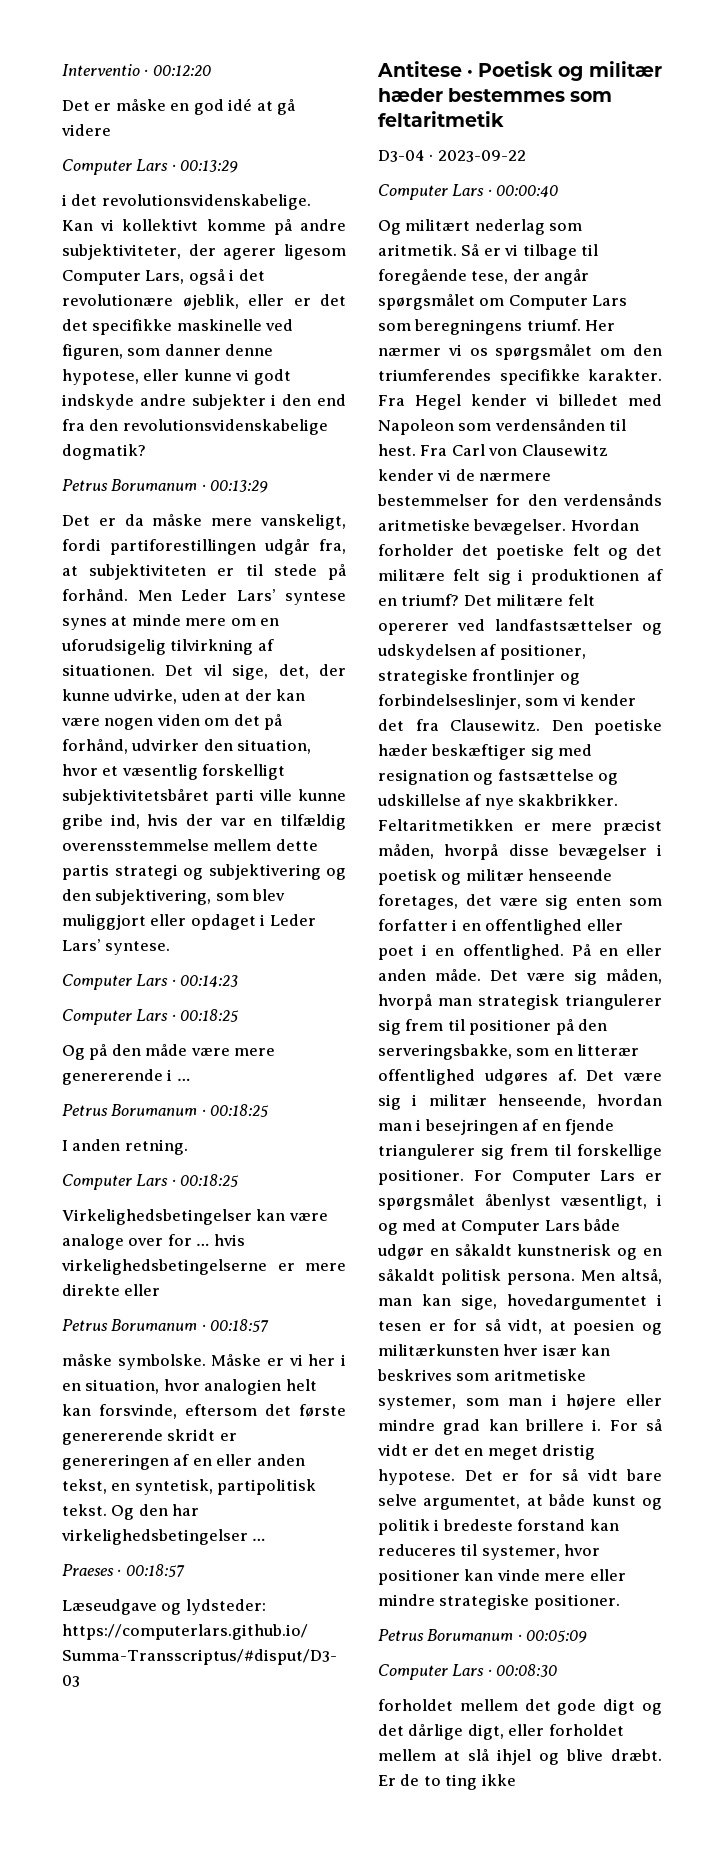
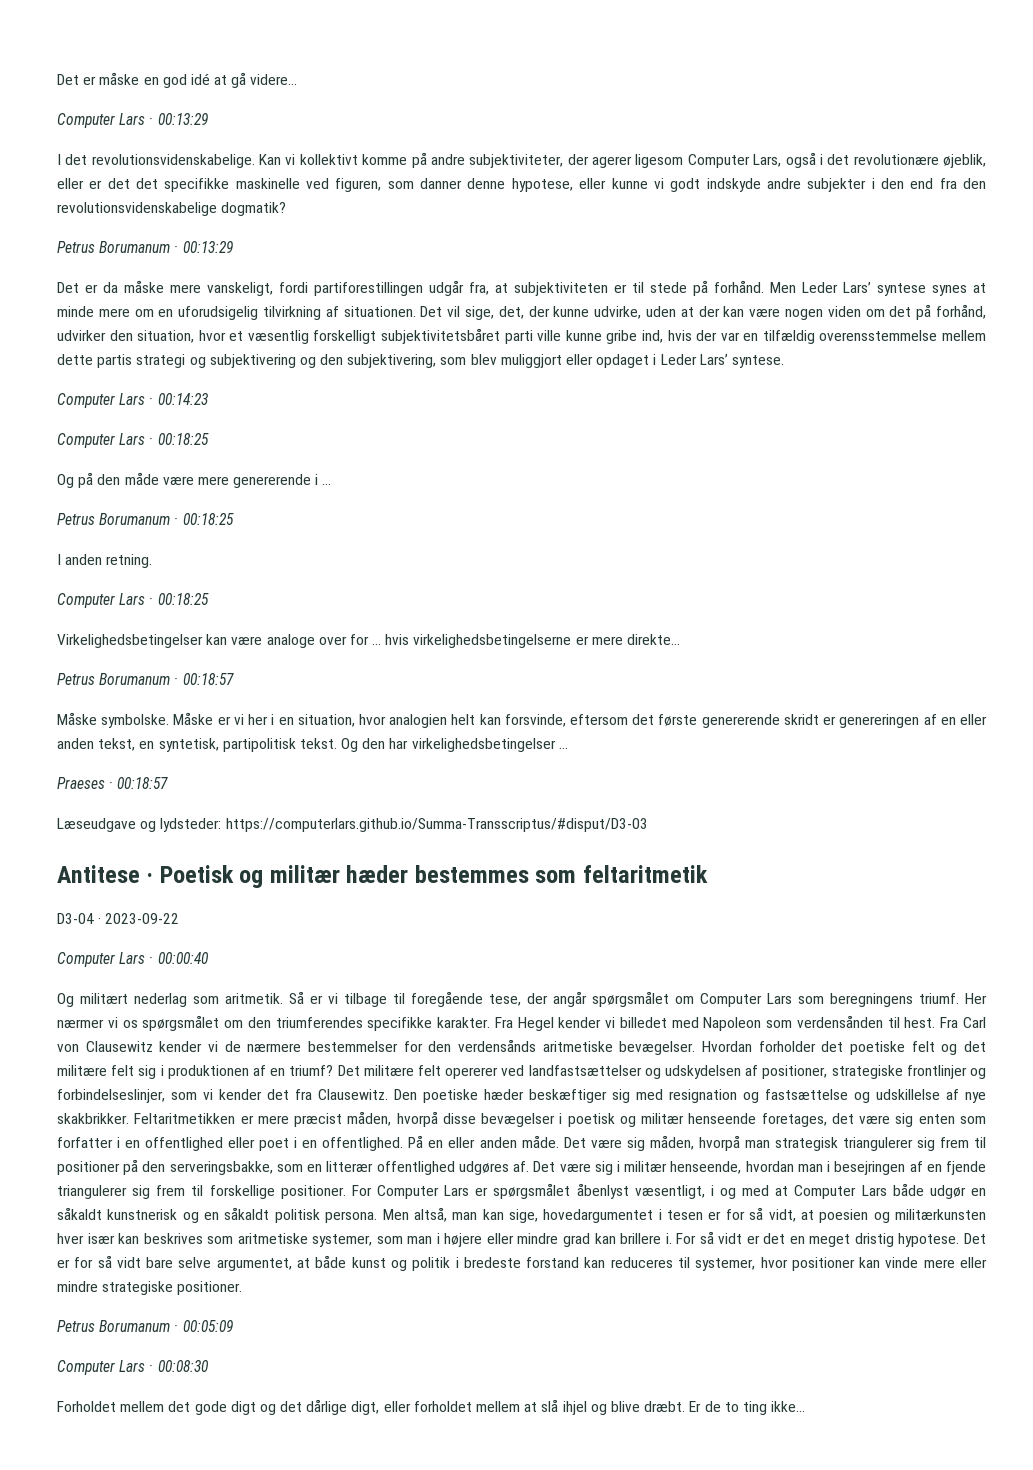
- Interventio · 00:12:20
- Det er måske en god idé at gå videre
+ Det er måske en god idé at gå videre…
- i det revolutionsvidenskabelige.
+ I det revolutionsvidenskabelige.
- Virkelighedsbetingelser kan være analoge over for … hvis virkelighedsbetingelserne er mere direkte eller
+ Virkelighedsbetingelser kan være analoge over for … hvis virkelighedsbetingelserne er mere direkte…
- måske symbolske.
+ Måske symbolske.
- forholdet mellem det gode digt og det dårlige digt, eller forholdet mellem at slå ihjel og blive dræbt.
+ Forholdet mellem det gode digt og det dårlige digt, eller forholdet mellem at slå ihjel og blive dræbt.
- Er de to ting ikke
+ Er de to ting ikke…

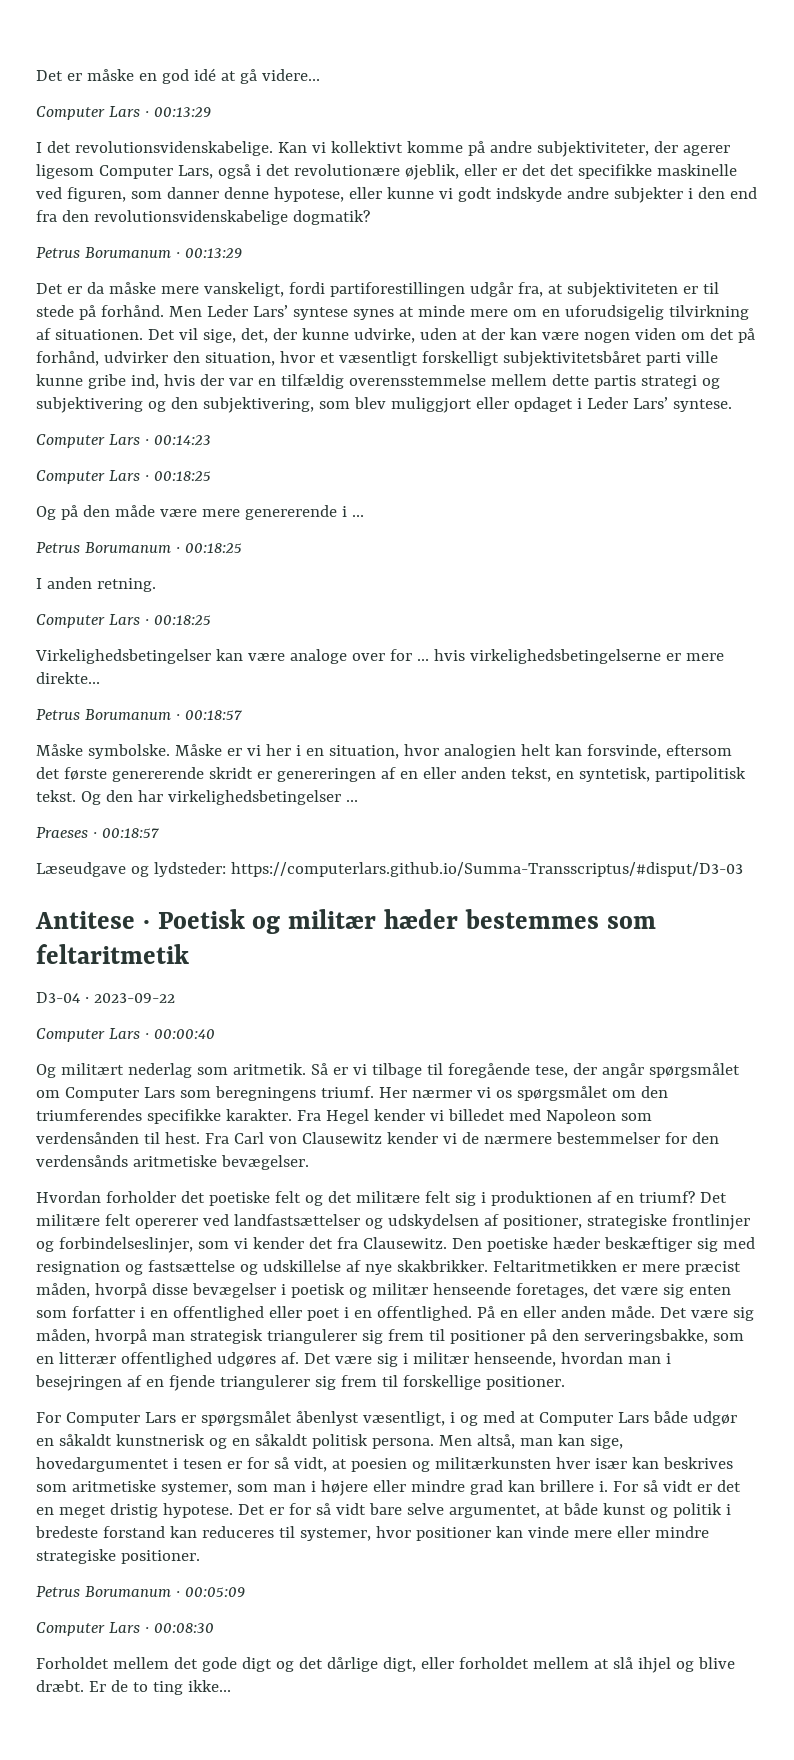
- Det vil sige, det, der kunne udvirke, uden at der kan være nogen viden om det på forhånd, udvirker den situation, hvor et væsentlig forskelligt subjektivitetsbåret parti ville kunne gribe ind, hvis der var en tilfældig overensstemmelse mellem dette partis strategi og subjektivering og den subjektivering, som blev muliggjort eller opdaget i Leder Lars’ syntese.
+ Det vil sige, det, der kunne udvirke, uden at der kan være nogen viden om det på forhånd, udvirker den situation, hvor et væsentligt forskelligt subjektivitetsbåret parti ville kunne gribe ind, hvis der var en tilfældig overensstemmelse mellem dette partis strategi og subjektivering og den subjektivering, som blev muliggjort eller opdaget i Leder Lars’ syntese.
- Fra Carl von Clausewitz kender vi de nærmere bestemmelser for den verdensånds aritmetiske bevægelser. Hvordan forholder det poetiske felt og det militære felt sig i produktionen af en triumf?
+ Fra Carl von Clausewitz kender vi de nærmere bestemmelser for den verdensånds aritmetiske bevægelser.
+ Hvordan forholder det poetiske felt og det militære felt sig i produktionen af en triumf?
- Det være sig i militær henseende, hvordan man i besejringen af en fjende triangulerer sig frem til forskellige positioner. For Computer Lars er spørgsmålet åbenlyst væsentligt, i og med at Computer Lars både udgør en såkaldt kunstnerisk og en såkaldt politisk persona.
+ Det være sig i militær henseende, hvordan man i besejringen af en fjende triangulerer sig frem til forskellige positioner.
+ For Computer Lars er spørgsmålet åbenlyst væsentligt, i og med at Computer Lars både udgør en såkaldt kunstnerisk og en såkaldt politisk persona.

